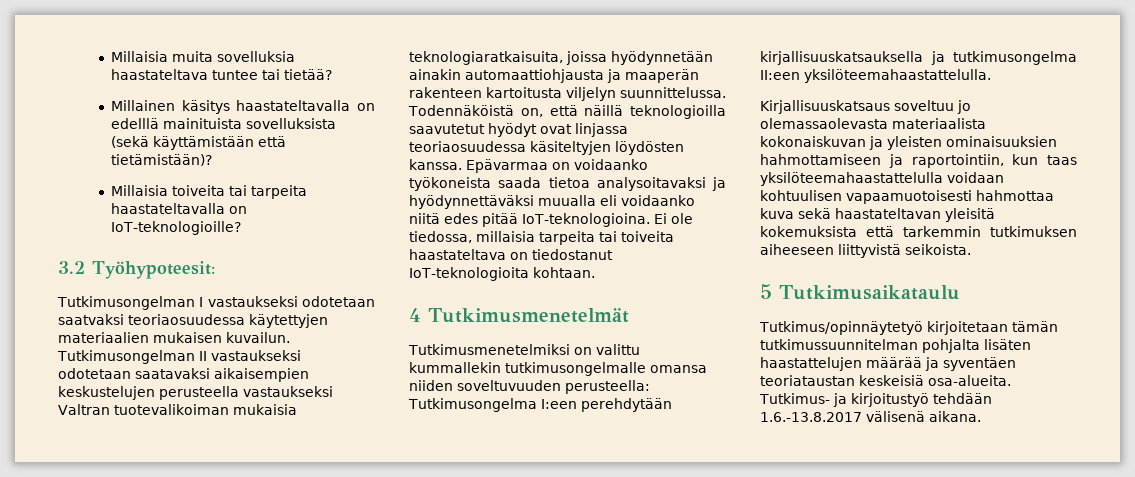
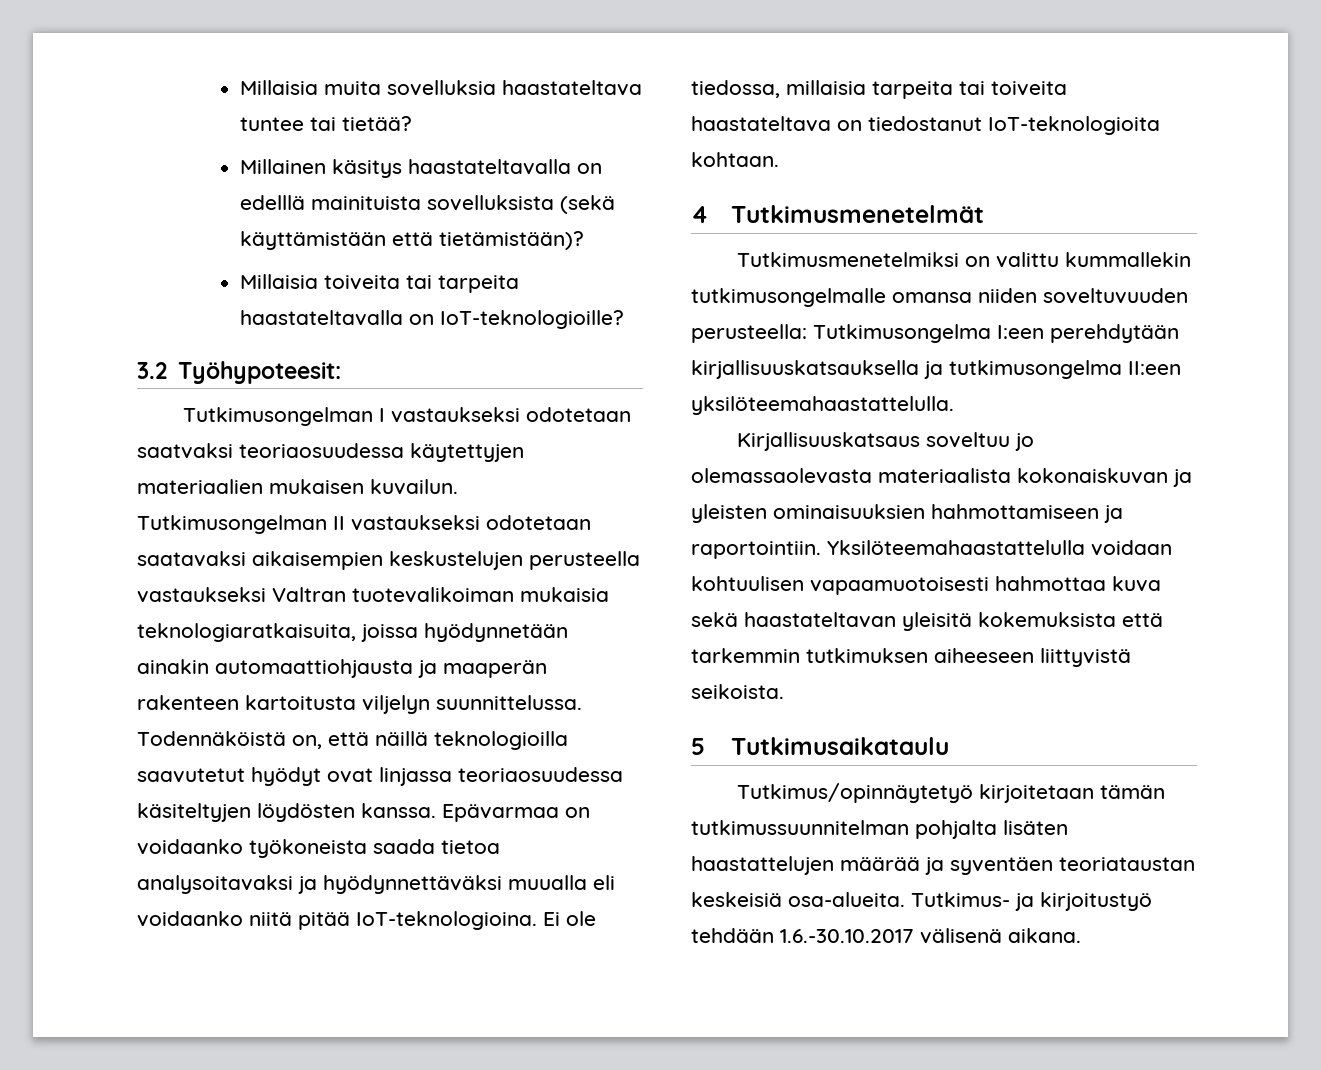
- Epävarmaa on voidaanko työkoneista saada tietoa analysoitavaksi ja hyödynnettäväksi muualla eli voidaanko niitä edes pitää IoT-teknologioina.
+ Epävarmaa on voidaanko työkoneista saada tietoa analysoitavaksi ja hyödynnettäväksi muualla eli voidaanko niitä pitää IoT-teknologioina.
- Kirjallisuuskatsaus soveltuu jo olemassaolevasta materiaalista kokonaiskuvan ja yleisten ominaisuuksien hahmottamiseen ja raportointiin, kun taas yksilöteemahaastattelulla voidaan kohtuulisen vapaamuotoisesti hahmottaa kuva sekä haastateltavan yleisitä kokemuksista että tarkemmin tutkimuksen aiheeseen liittyvistä seikoista.
+ Kirjallisuuskatsaus soveltuu jo olemassaolevasta materiaalista kokonaiskuvan ja yleisten ominaisuuksien hahmottamiseen ja raportointiin. Yksilöteemahaastattelulla voidaan kohtuulisen vapaamuotoisesti hahmottaa kuva sekä haastateltavan yleisitä kokemuksista että tarkemmin tutkimuksen aiheeseen liittyvistä seikoista.
- Tutkimus- ja kirjoitustyö tehdään 1.6.-13.8.2017 välisenä aikana.
+ Tutkimus- ja kirjoitustyö tehdään 1.6.-30.10.2017 välisenä aikana.

